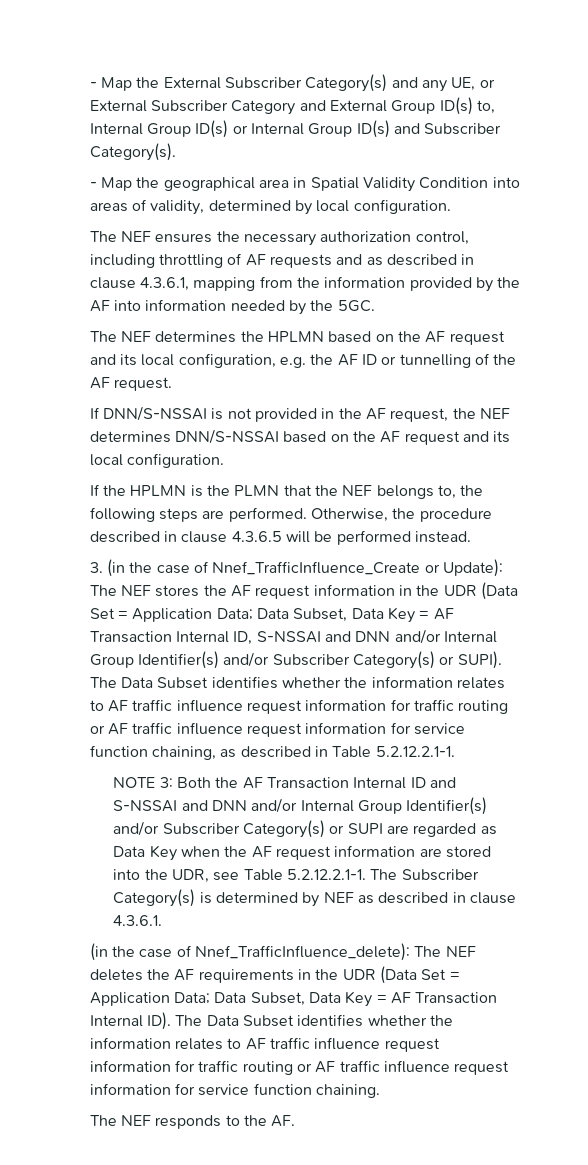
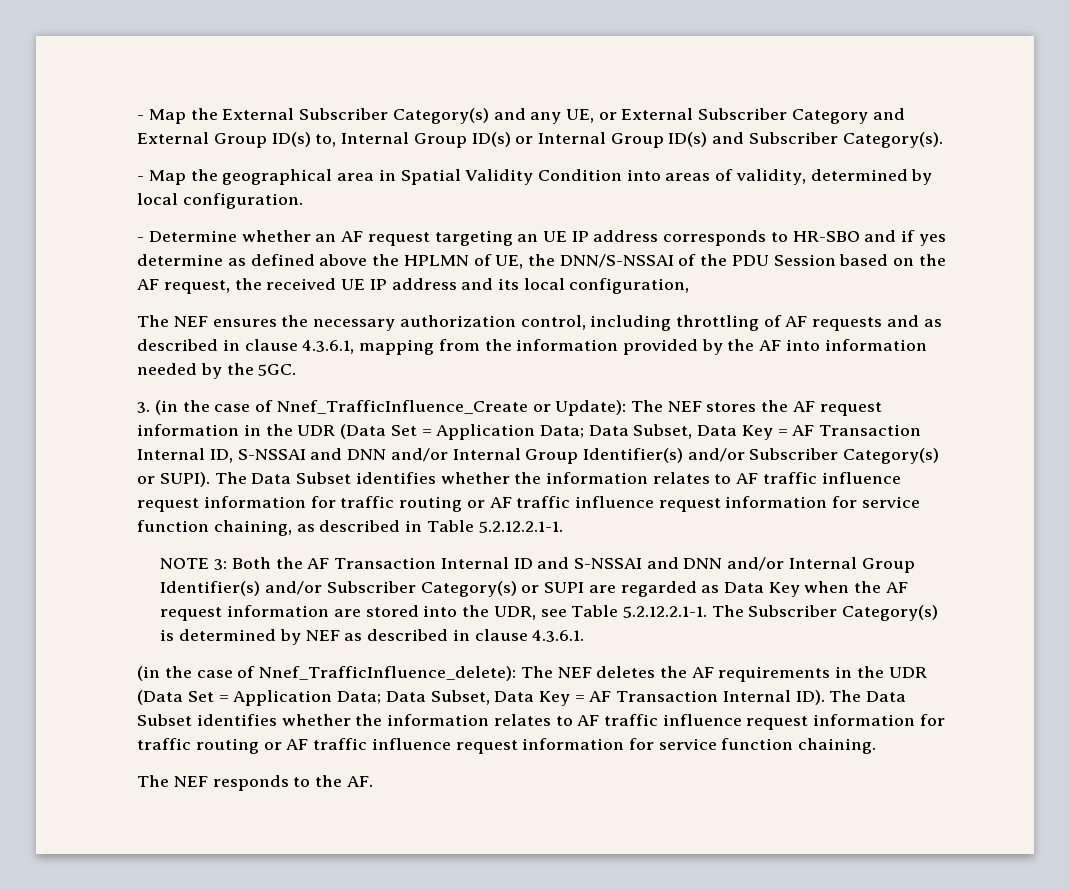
+ - Determine whether an AF request targeting an UE IP address corresponds to HR-SBO and if yes determine as defined above the HPLMN of UE, the DNN/S-NSSAI of the PDU Session based on the AF request, the received UE IP address and its local configuration,
- The NEF determines the HPLMN based on the AF request and its local configuration, e.g. the AF ID or tunnelling of the AF request.
- If DNN/S-NSSAI is not provided in the AF request, the NEF determines DNN/S-NSSAI based on the AF request and its local configuration.
- If the HPLMN is the PLMN that the NEF belongs to, the following steps are performed. Otherwise, the procedure described in clause 4.3.6.5 will be performed instead.

